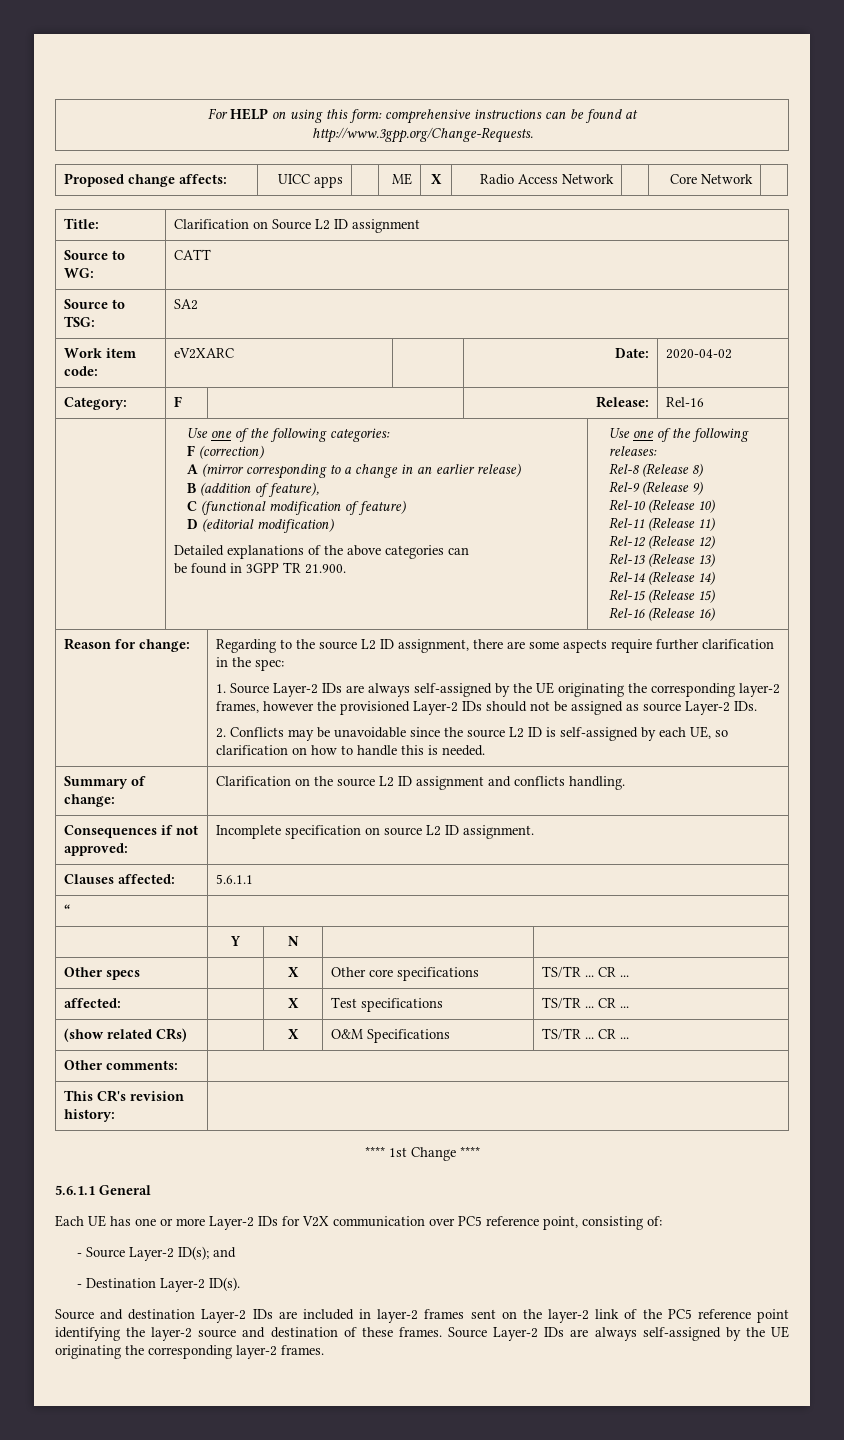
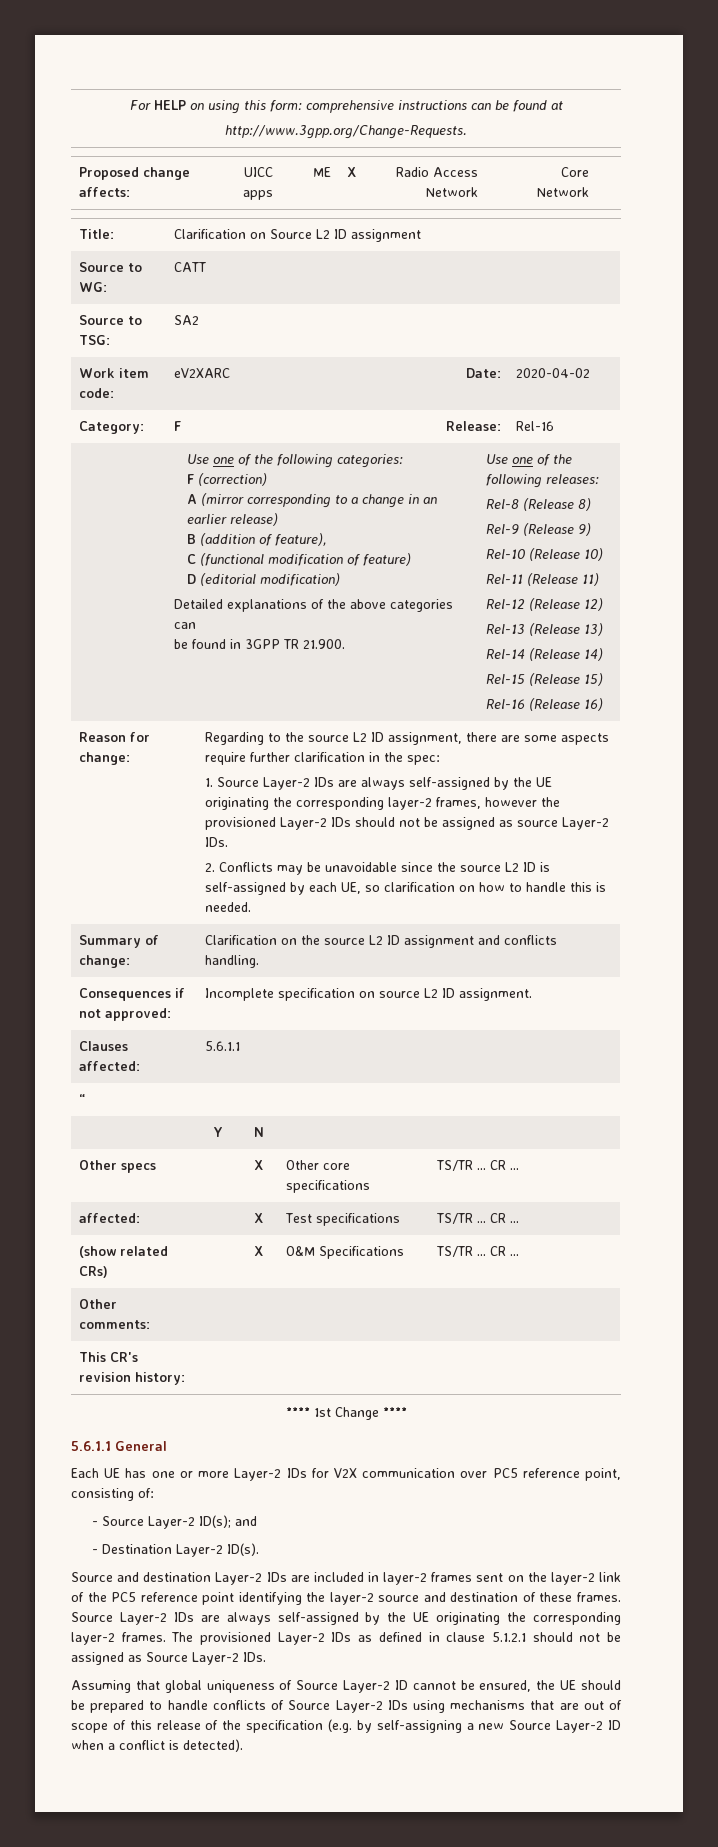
+ The provisioned Layer-2 IDs as defined in clause 5.1.2.1 should not be assigned as Source Layer-2 IDs.
+ Assuming that global uniqueness of Source Layer-2 ID cannot be ensured, the UE should be prepared to handle conflicts of Source Layer-2 IDs using mechanisms that are out of scope of this release of the specification (e.g. by self-assigning a new Source Layer-2 ID when a conflict is detected).

